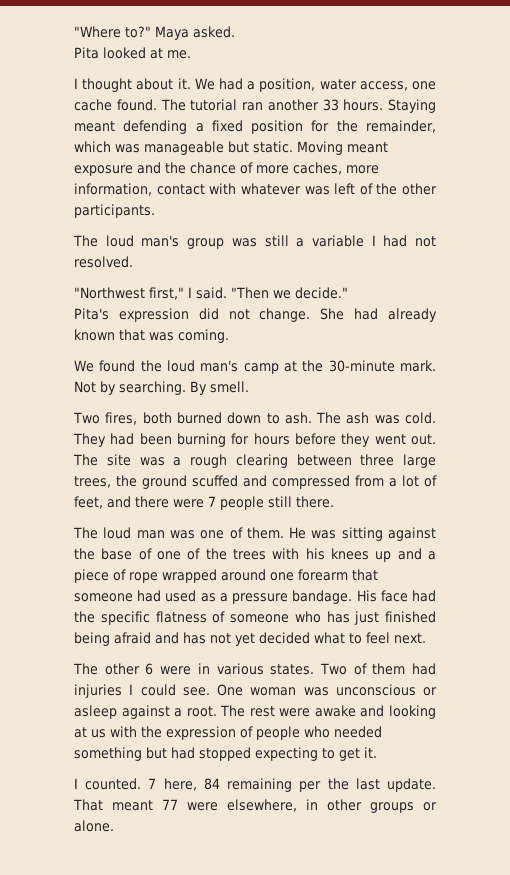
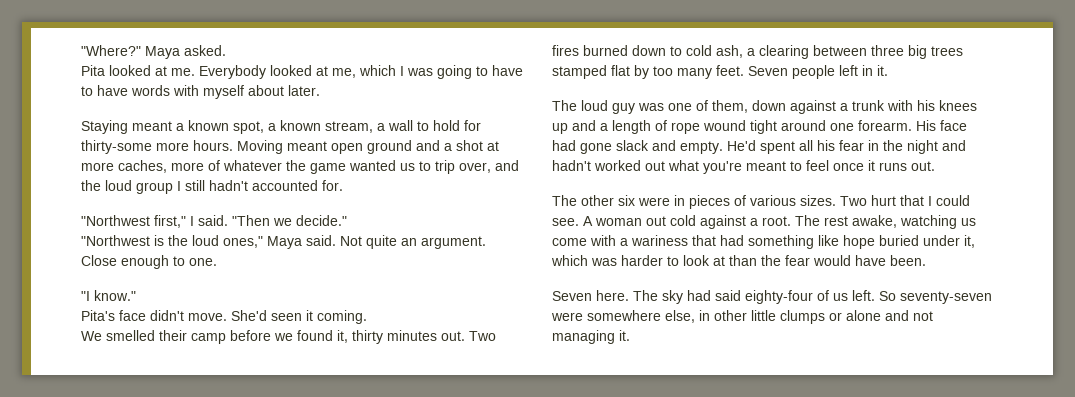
- "Where to?"
+ "Where?"
- Pita looked at me.
- I thought about it. We had a position, water access, one cache found. The tutorial ran another 33 hours. Staying meant defending a fixed position for the remainder, which was manageable but static. Moving meant exposure and the chance of more caches, more information, contact with whatever was left of the other participants.
- The loud man's group was still a variable I had not resolved.
+ Pita looked at me. Everybody looked at me, which I was going to have to have words with myself about later.
+ Staying meant a known spot, a known stream, a wall to hold for thirty-some more hours. Moving meant open ground and a shot at more caches, more of whatever the game wanted us to trip over, and the loud group I still hadn't accounted for.
- Pita's expression did not change. She had already known that was coming.
- We found the loud man's camp at the 30-minute mark. Not by searching. By smell.
- Two fires, both burned down to ash. The ash was cold. They had been burning for hours before they went out. The site was a rough clearing between three large trees, the ground scuffed and compressed from a lot of feet, and there were 7 people still there.
- The loud man was one of them. He was sitting against the base of one of the trees with his knees up and a piece of rope wrapped around one forearm that someone had used as a pressure bandage. His face had the specific flatness of someone who has just finished being afraid and has not yet decided what to feel next.
+ "Northwest is the loud ones," Maya said. Not quite an argument. Close enough to one.
+ "I know."
+ Pita's face didn't move. She'd seen it coming.
+ We smelled their camp before we found it, thirty minutes out. Two fires burned down to cold ash, a clearing between three big trees stamped flat by too many feet. Seven people left in it.
+ The loud guy was one of them, down against a trunk with his knees up and a length of rope wound tight around one forearm. His face had gone slack and empty. He'd spent all his fear in the night and hadn't worked out what you're meant to feel once it runs out.
- The other 6 were in various states. Two of them had injuries I could see. One woman was unconscious or asleep against a root.
+ The other six were in pieces of various sizes. Two hurt that I could see. A woman out cold against a root.
- The rest were awake and looking at us with the expression of people who needed something but had stopped expecting to get it.
- I counted. 7 here, 84 remaining per the last update. That meant 77 were elsewhere, in other groups or alone.
+ The rest awake, watching us come with a wariness that had something like hope buried under it, which was harder to look at than the fear would have been.
+ Seven here. The sky had said eighty-four of us left. So seventy-seven were somewhere else, in other little clumps or alone and not managing it.

